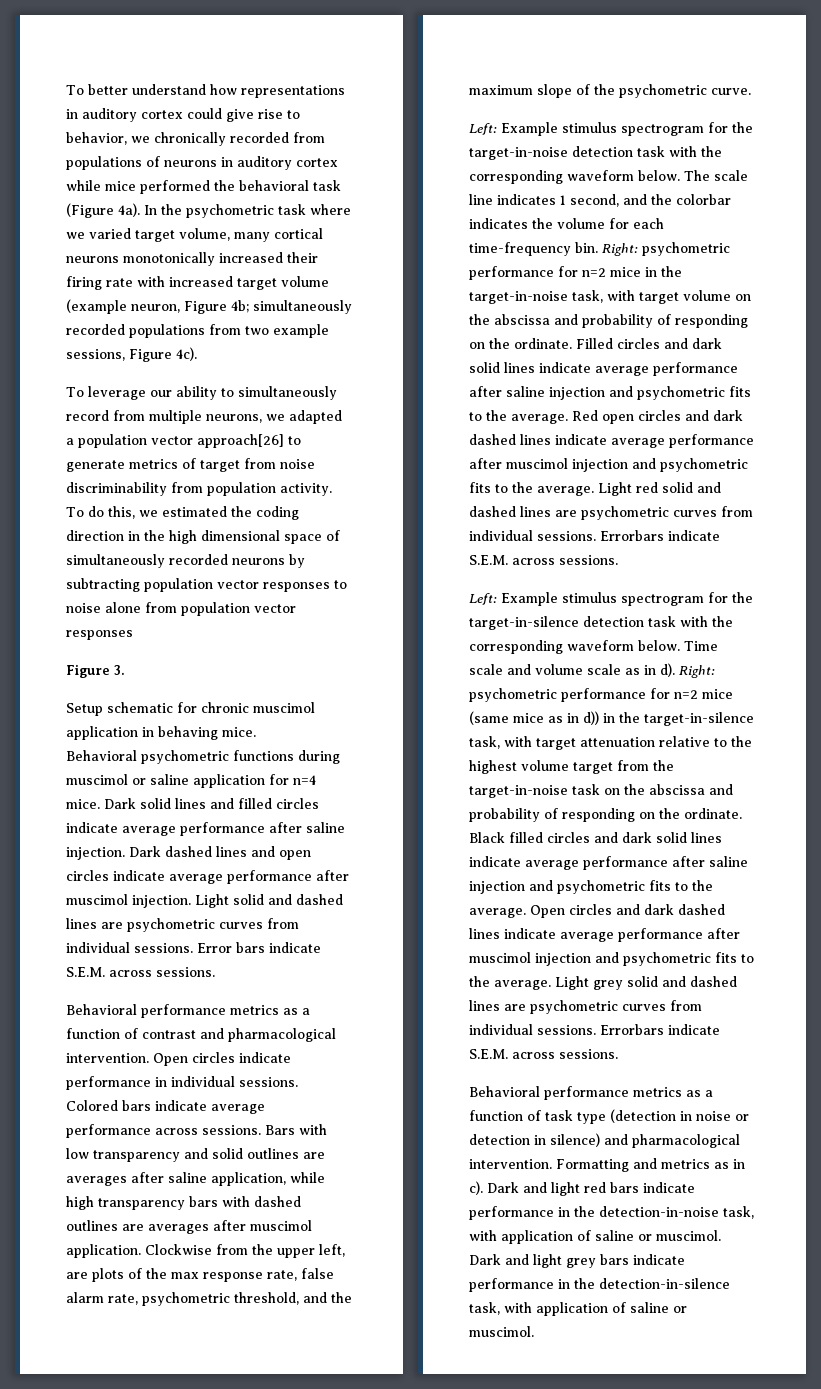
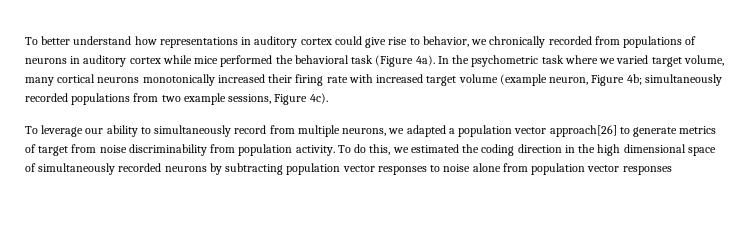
- Figure 3.
- Setup schematic for chronic muscimol application in behaving mice.
- Behavioral psychometric functions during muscimol or saline application for n=4 mice. Dark solid lines and filled circles indicate average performance after saline injection. Dark dashed lines and open circles indicate average performance after muscimol injection. Light solid and dashed lines are psychometric curves from individual sessions. Error bars indicate S.E.M. across sessions.
- Behavioral performance metrics as a function of contrast and pharmacological intervention. Open circles indicate performance in individual sessions. Colored bars indicate average performance across sessions. Bars with low transparency and solid outlines are averages after saline application, while high transparency bars with dashed outlines are averages after muscimol application. Clockwise from the upper left, are plots of the max response rate, false alarm rate, psychometric threshold, and the maximum slope of the psychometric curve.
- Left: Example stimulus spectrogram for the target-in-noise detection task with the corresponding waveform below. The scale line indicates 1 second, and the colorbar indicates the volume for each time-frequency bin. Right: psychometric performance for n=2 mice in the target-in-noise task, with target volume on the abscissa and probability of responding on the ordinate. Filled circles and dark solid lines indicate average performance after saline injection and psychometric fits to the average. Red open circles and dark dashed lines indicate average performance after muscimol injection and psychometric fits to the average. Light red solid and dashed lines are psychometric curves from individual sessions. Errorbars indicate S.E.M. across sessions.
- Left: Example stimulus spectrogram for the target-in-silence detection task with the corresponding waveform below. Time scale and volume scale as in d). Right: psychometric performance for n=2 mice (same mice as in d)) in the target-in-silence task, with target attenuation relative to the highest volume target from the target-in-noise task on the abscissa and probability of responding on the ordinate. Black filled circles and dark solid lines indicate average performance after saline injection and psychometric fits to the average. Open circles and dark dashed lines indicate average performance after muscimol injection and psychometric fits to the average. Light grey solid and dashed lines are psychometric curves from individual sessions. Errorbars indicate S.E.M. across sessions.
- Behavioral performance metrics as a function of task type (detection in noise or detection in silence) and pharmacological intervention. Formatting and metrics as in c). Dark and light red bars indicate performance in the detection-in-noise task, with application of saline or muscimol. Dark and light grey bars indicate performance in the detection-in-silence task, with application of saline or muscimol.

